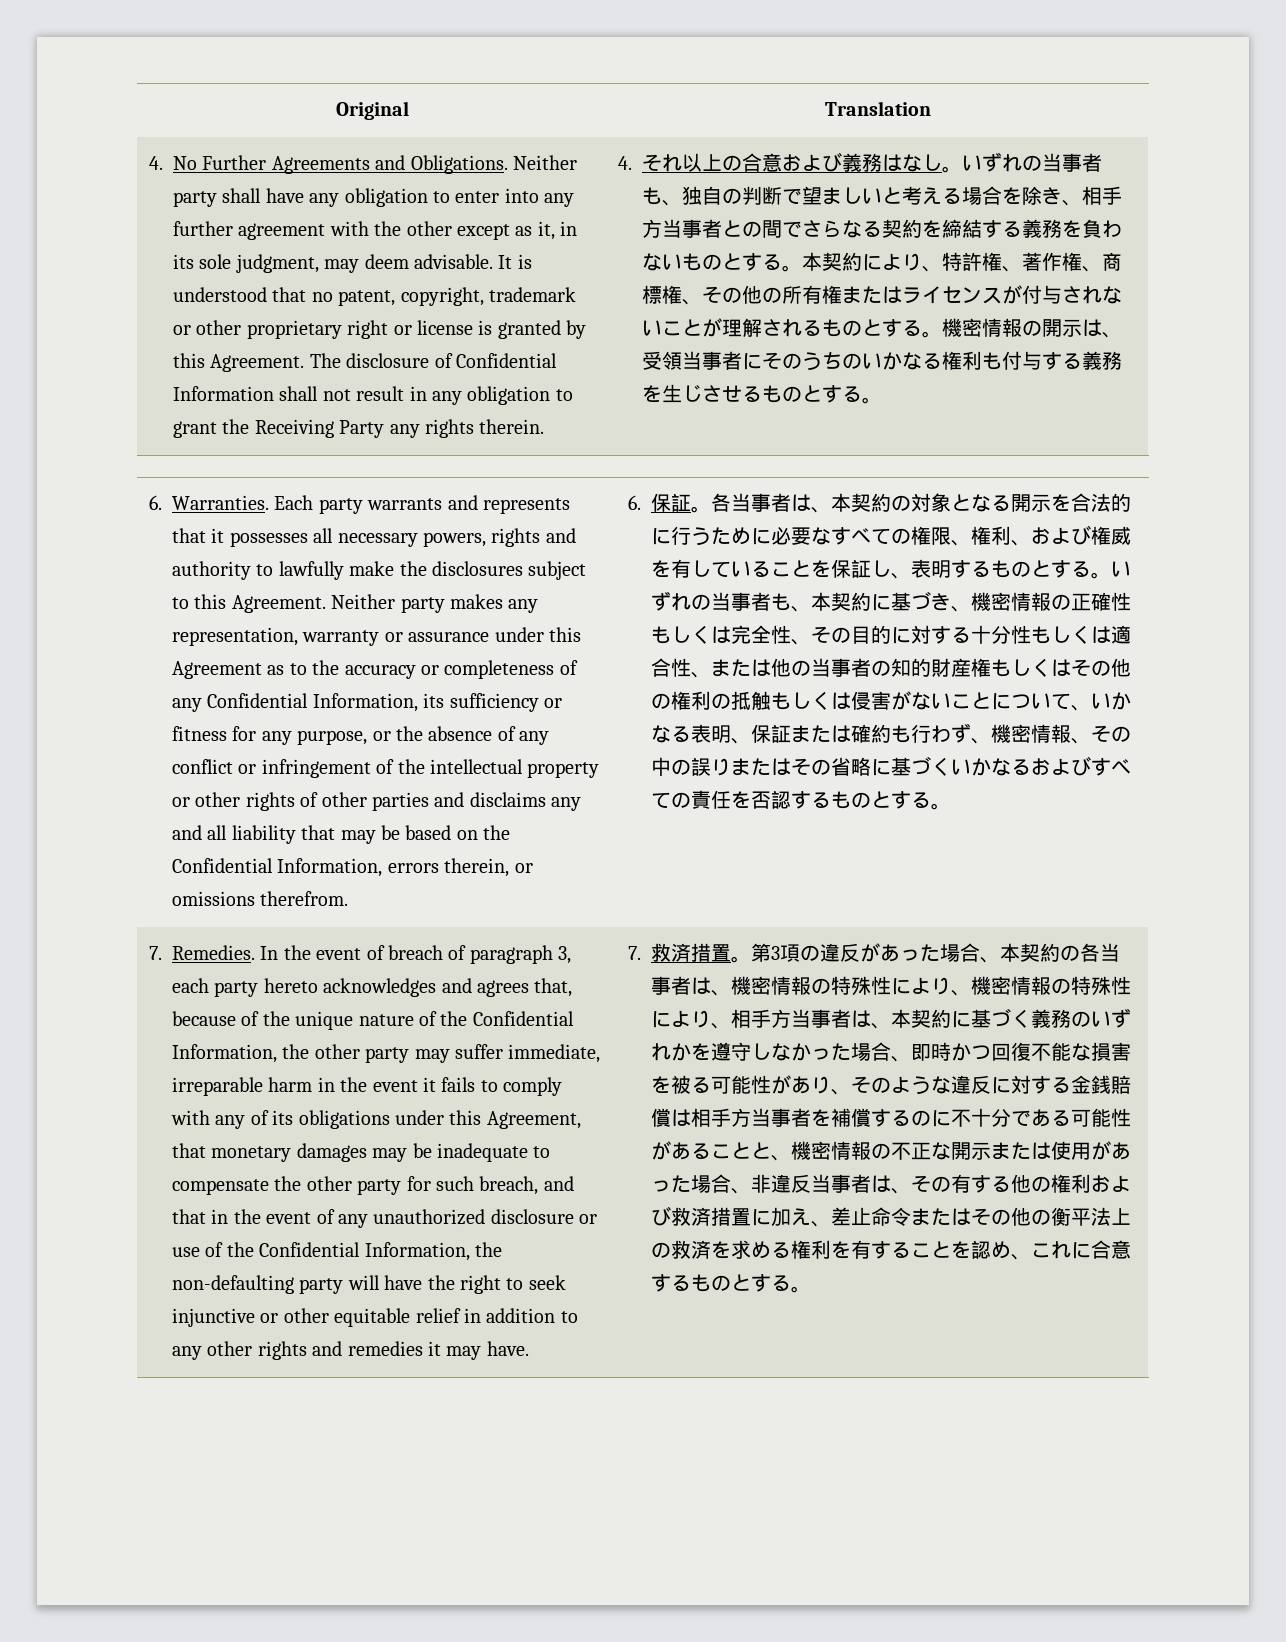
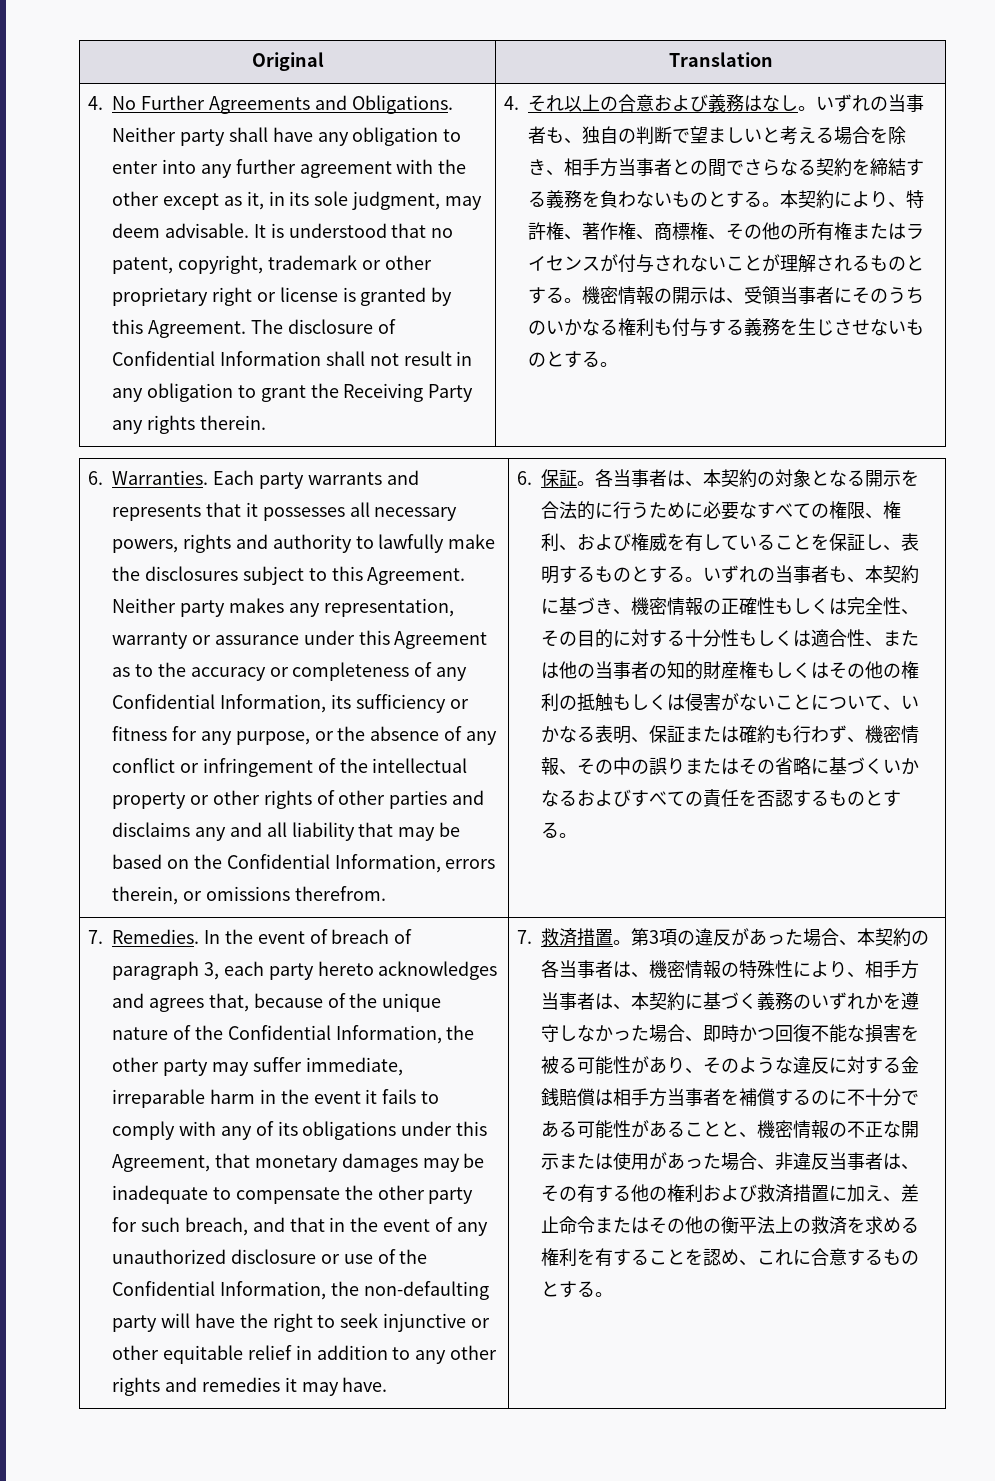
- 機密情報の開示は、受領当事者にそのうちのいかなる権利も付与する義務を生じさせるものとする。
+ 機密情報の開示は、受領当事者にそのうちのいかなる権利も付与する義務を生じさせないものとする。
- 第3項の違反があった場合、本契約の各当事者は、機密情報の特殊性により、機密情報の特殊性により、相手方当事者は、本契約に基づく義務のいずれかを遵守しなかった場合、即時かつ回復不能な損害を被る可能性があり、そのような違反に対する金銭賠償は相手方当事者を補償するのに不十分である可能性があることと、機密情報の不正な開示または使用があった場合、非違反当事者は、その有する他の権利および救済措置に加え、差止命令またはその他の衡平法上の救済を求める権利を有することを認め、これに合意するものとする。
+ 第3項の違反があった場合、本契約の各当事者は、機密情報の特殊性により、相手方当事者は、本契約に基づく義務のいずれかを遵守しなかった場合、即時かつ回復不能な損害を被る可能性があり、そのような違反に対する金銭賠償は相手方当事者を補償するのに不十分である可能性があることと、機密情報の不正な開示または使用があった場合、非違反当事者は、その有する他の権利および救済措置に加え、差止命令またはその他の衡平法上の救済を求める権利を有することを認め、これに合意するものとする。

